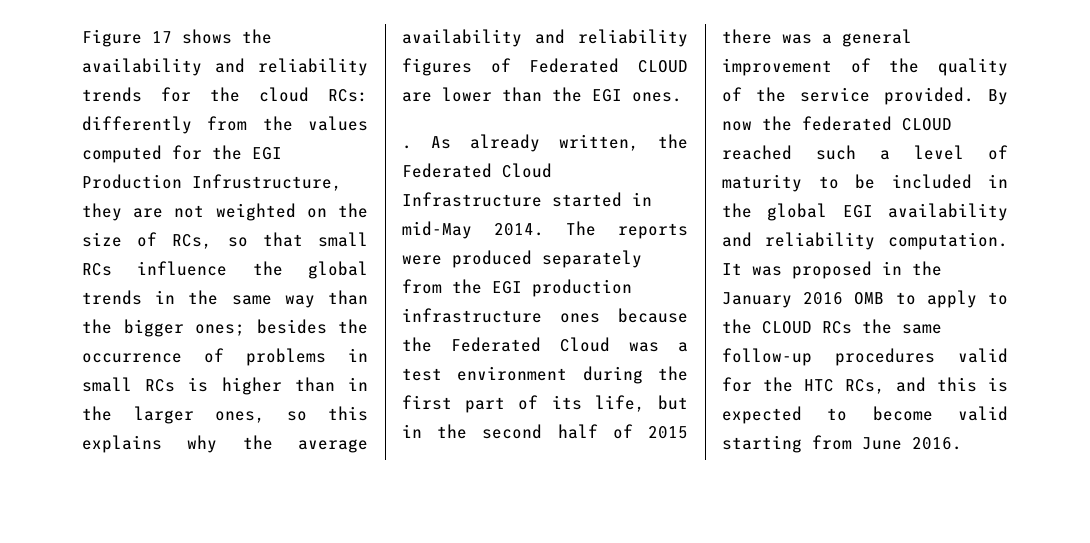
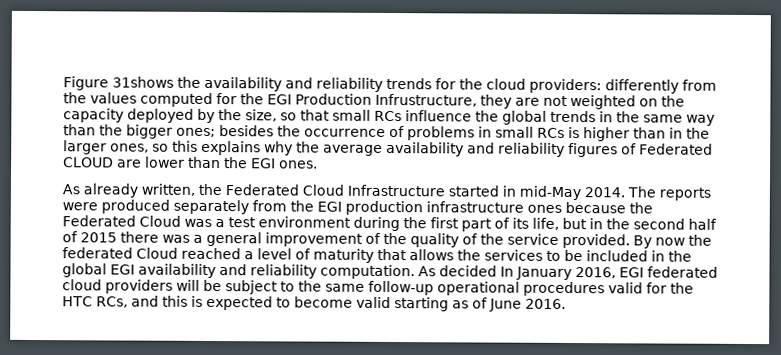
- Figure 17 shows the availability and reliability trends for the cloud RCs:
+ Figure 31shows the availability and reliability trends for the cloud providers:
- differently from the values computed for the EGI Production Infrustructure, they are not weighted on the size of RCs, so that small RCs influence the global trends in the same way than the bigger ones;
+ differently from the values computed for the EGI Production Infrustructure, they are not weighted on the capacity deployed by the size, so that small RCs influence the global trends in the same way than the bigger ones;
- .
- By now the federated CLOUD reached such a level of maturity to be included in the global EGI availability and reliability computation.
+ By now the federated Cloud reached a level of maturity that allows the services to be included in the global EGI availability and reliability computation.
- It was proposed in the January 2016 OMB to apply to the CLOUD RCs the same follow-up procedures valid for the HTC RCs, and this is expected to become valid starting from June 2016.
+ As decided In January 2016, EGI federated cloud providers will be subject to the same follow-up operational procedures valid for the HTC RCs, and this is expected to become valid starting as of June 2016.

